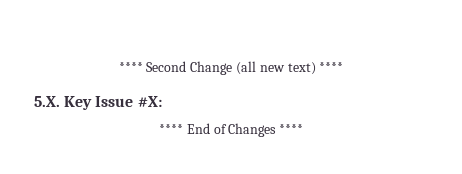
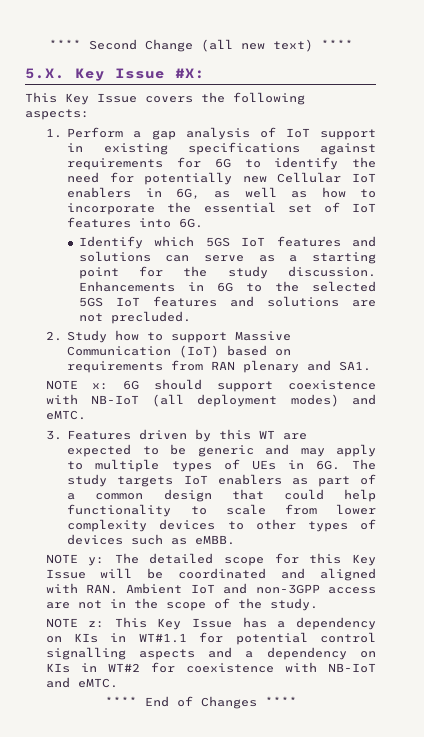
+ This Key Issue covers the following aspects:
+ 1. Perform a gap analysis of IoT support in existing specifications against requirements for 6G to identify the need for potentially new Cellular IoT enablers in 6G, as well as how to incorporate the essential set of IoT features into 6G.
+ Identify which 5GS IoT features and solutions can serve as a starting point for the study discussion. Enhancements in 6G to the selected 5GS IoT features and solutions are not precluded.
+ 2. Study how to support Massive Communication (IoT) based on requirements from RAN plenary and SA1.
+ NOTE x: 6G should support coexistence with NB-IoT (all deployment modes) and eMTC.
+ 3. Features driven by this WT are expected to be generic and may apply to multiple types of UEs in 6G. The study targets IoT enablers as part of a common design that could help functionality to scale from lower complexity devices to other types of devices such as eMBB.
+ NOTE y: The detailed scope for this Key Issue will be coordinated and aligned with RAN. Ambient IoT and non-3GPP access are not in the scope of the study.
+ NOTE z: This Key Issue has a dependency on KIs in WT#1.1 for potential control signalling aspects and a dependency on KIs in WT#2 for coexistence with NB-IoT and eMTC.

